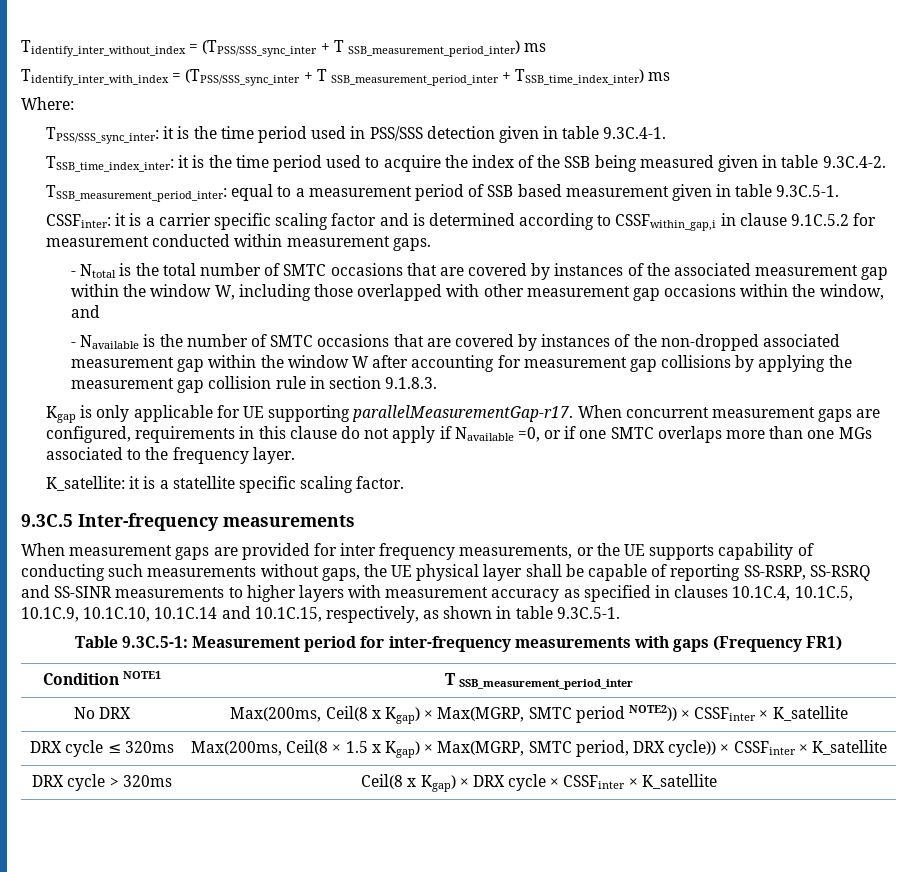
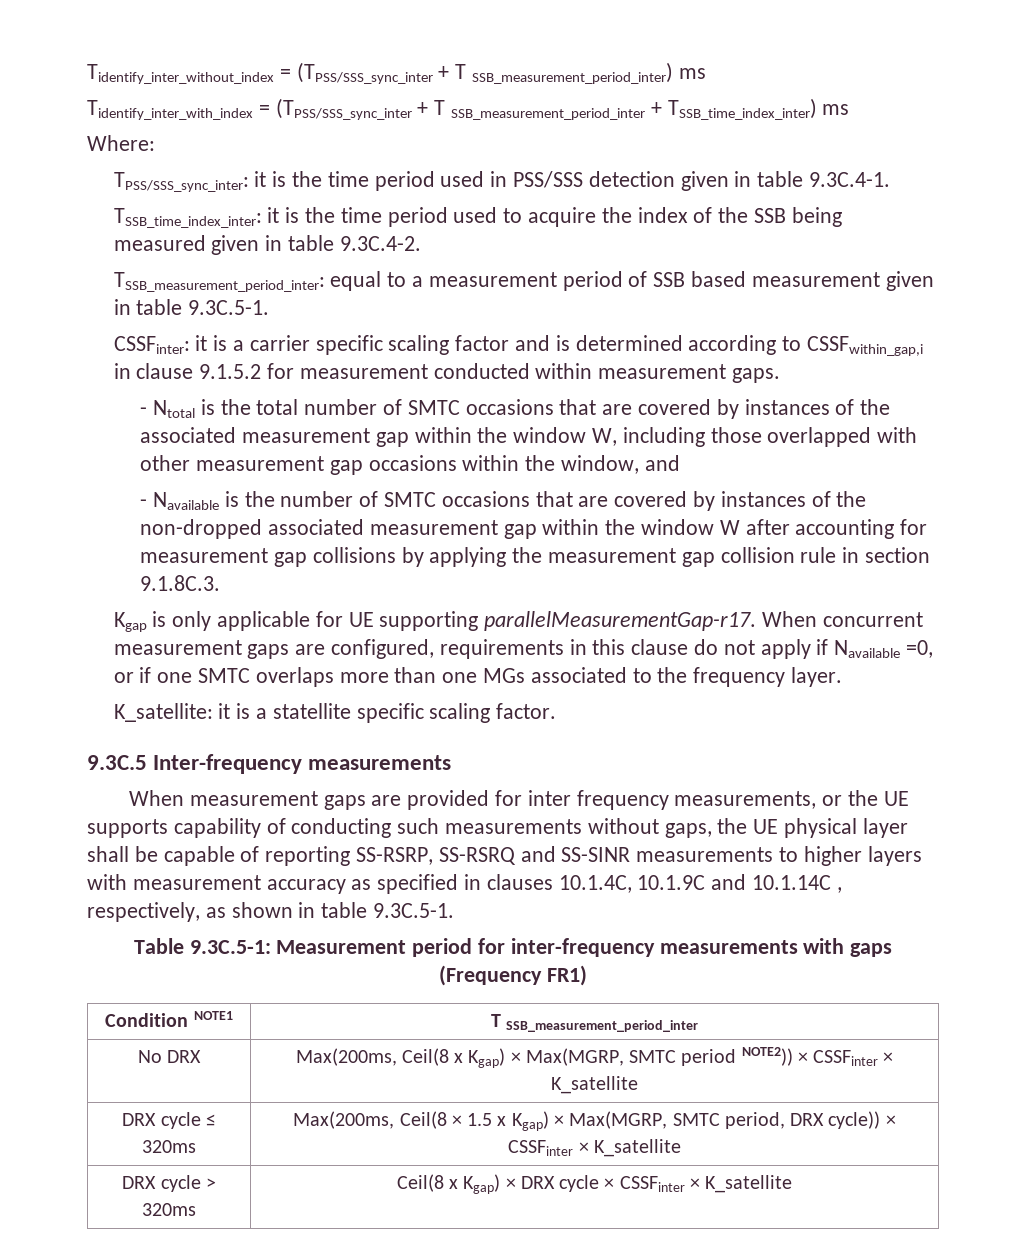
- CSSFinter: it is a carrier specific scaling factor and is determined according to CSSFwithin_gap,i in clause 9.1C.5.2 for measurement conducted within measurement gaps.
+ CSSFinter: it is a carrier specific scaling factor and is determined according to CSSFwithin_gap,i in clause 9.1.5.2 for measurement conducted within measurement gaps.
- - Navailable is the number of SMTC occasions that are covered by instances of the non-dropped associated measurement gap within the window W after accounting for measurement gap collisions by applying the measurement gap collision rule in section 9.1.8.3.
+ - Navailable is the number of SMTC occasions that are covered by instances of the non-dropped associated measurement gap within the window W after accounting for measurement gap collisions by applying the measurement gap collision rule in section 9.1.8C.3.
- When measurement gaps are provided for inter frequency measurements, or the UE supports capability of conducting such measurements without gaps, the UE physical layer shall be capable of reporting SS-RSRP, SS-RSRQ and SS-SINR measurements to higher layers with measurement accuracy as specified in clauses 10.1C.4, 10.1C.5, 10.1C.9, 10.1C.10, 10.1C.14 and 10.1C.15, respectively, as shown in table 9.3C.5-1.
+ When measurement gaps are provided for inter frequency measurements, or the UE supports capability of conducting such measurements without gaps, the UE physical layer shall be capable of reporting SS-RSRP, SS-RSRQ and SS-SINR measurements to higher layers with measurement accuracy as specified in clauses 10.1.4C, 10.1.9C and 10.1.14C , respectively, as shown in table 9.3C.5-1.

